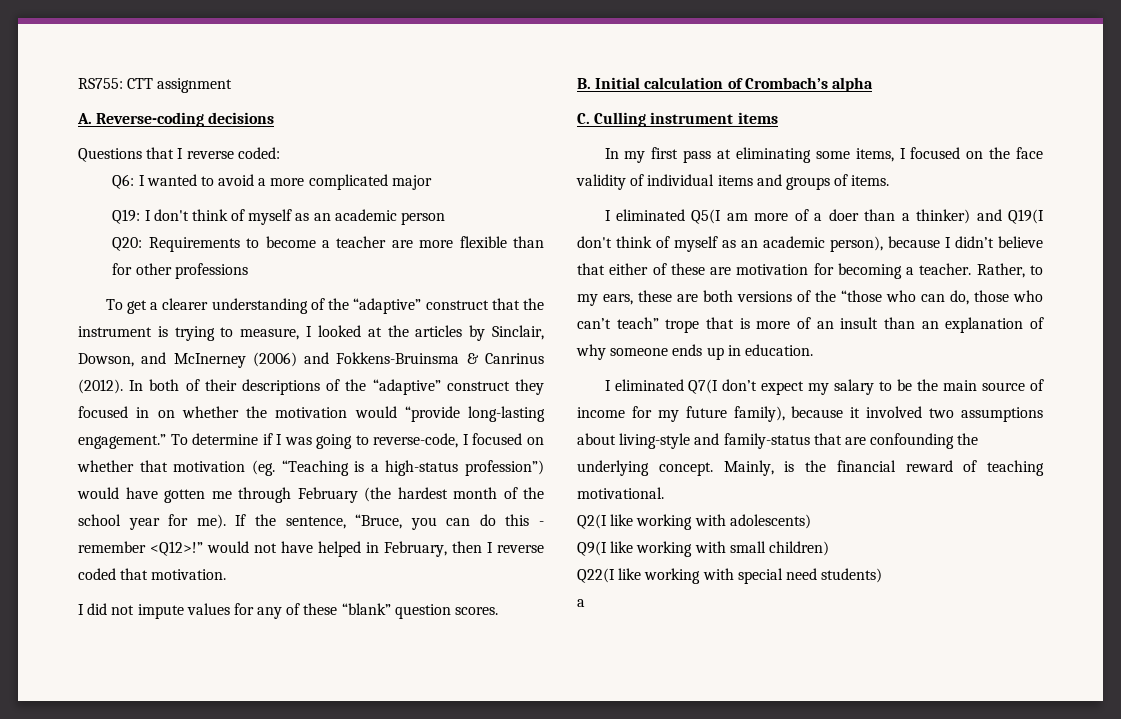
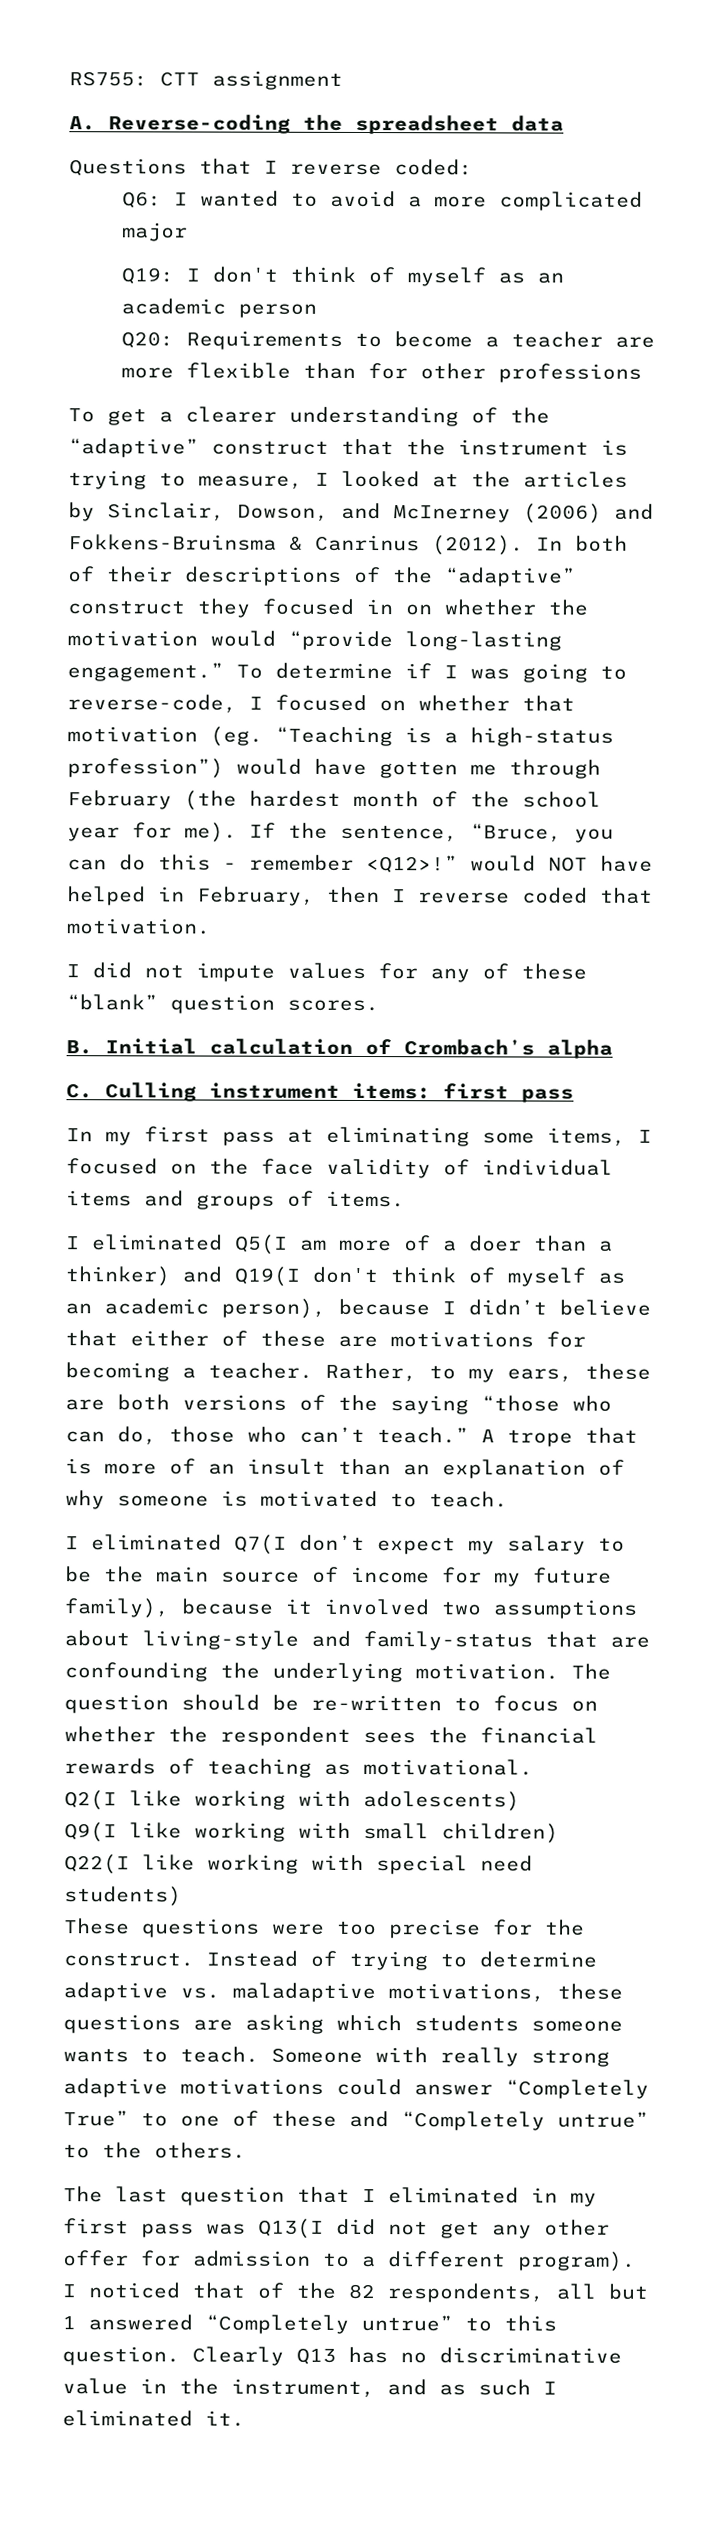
- A. Reverse-coding decisions
+ A. Reverse-coding the spreadsheet data
- If the sentence, “Bruce, you can do this - remember <Q12>!” would not have helped in February, then I reverse coded that motivation.
+ If the sentence, “Bruce, you can do this - remember <Q12>!” would NOT have helped in February, then I reverse coded that motivation.
- C. Culling instrument items
+ C. Culling instrument items: first pass
- I eliminated Q5(I am more of a doer than a thinker) and Q19(I don't think of myself as an academic person), because I didn’t believe that either of these are motivation for becoming a teacher.
+ I eliminated Q5(I am more of a doer than a thinker) and Q19(I don't think of myself as an academic person), because I didn’t believe that either of these are motivations for becoming a teacher.
- Rather, to my ears, these are both versions of the “those who can do, those who can’t teach” trope that is more of an insult than an explanation of why someone ends up in education.
+ Rather, to my ears, these are both versions of the saying “those who can do, those who can’t teach.” A trope that is more of an insult than an explanation of why someone is motivated to teach.
- I eliminated Q7(I don’t expect my salary to be the main source of income for my future family), because it involved two assumptions about living-style and family-status that are confounding the underlying concept. Mainly, is the financial reward of teaching motivational.
+ I eliminated Q7(I don’t expect my salary to be the main source of income for my future family), because it involved two assumptions about living-style and family-status that are confounding the underlying motivation. The question should be re-written to focus on whether the respondent sees the financial rewards of teaching as motivational.
  Q22(I like working with special need students)
- a
+ These questions were too precise for the construct. Instead of trying to determine adaptive vs. maladaptive motivations, these questions are asking which students someone wants to teach. Someone with really strong adaptive motivations could answer “Completely True” to one of these and “Completely untrue” to the others.
+ The last question that I eliminated in my first pass was Q13(I did not get any other offer for admission to a different program). I noticed that of the 82 respondents, all but 1 answered “Completely untrue” to this question. Clearly Q13 has no discriminative value in the instrument, and as such I eliminated it.

